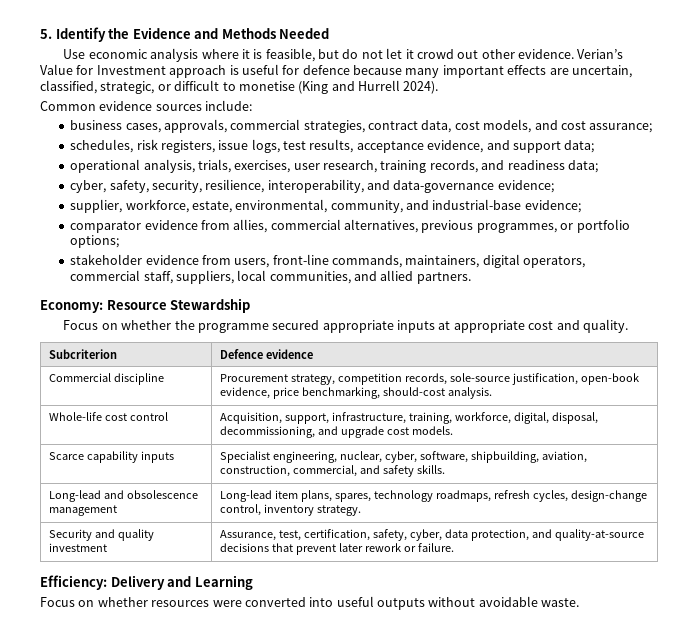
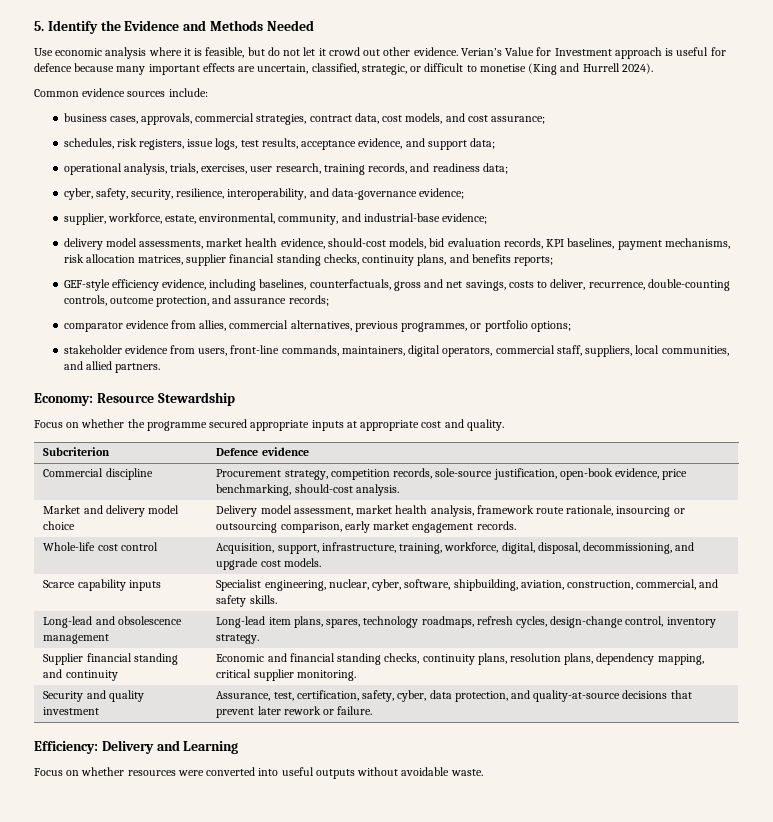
+ delivery model assessments, market health evidence, should-cost models, bid evaluation records, KPI baselines, payment mechanisms, risk allocation matrices, supplier financial standing checks, continuity plans, and benefits reports;
+ GEF-style efficiency evidence, including baselines, counterfactuals, gross and net savings, costs to deliver, recurrence, double-counting controls, outcome protection, and assurance records;
+ Market and delivery model choice | Delivery model assessment, market health analysis, framework route rationale, insourcing or outsourcing comparison, early market engagement records.
+ Supplier financial standing and continuity | Economic and financial standing checks, continuity plans, resolution plans, dependency mapping, critical supplier monitoring.

